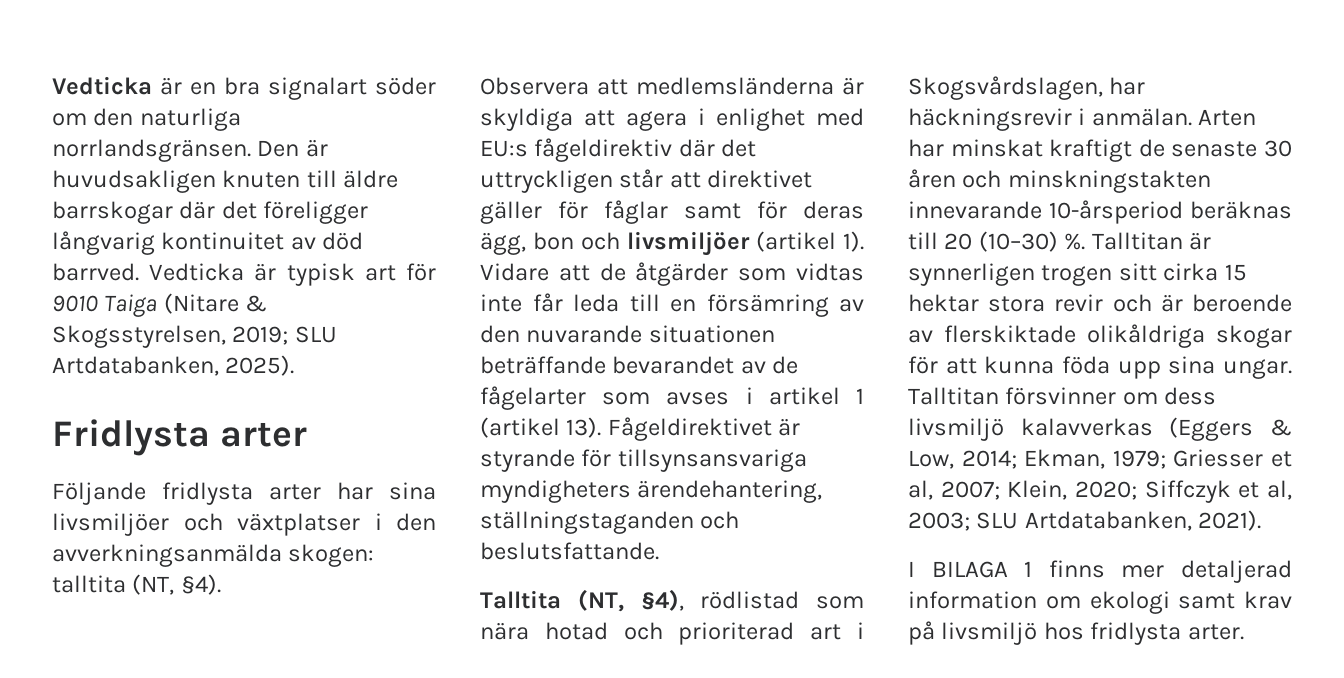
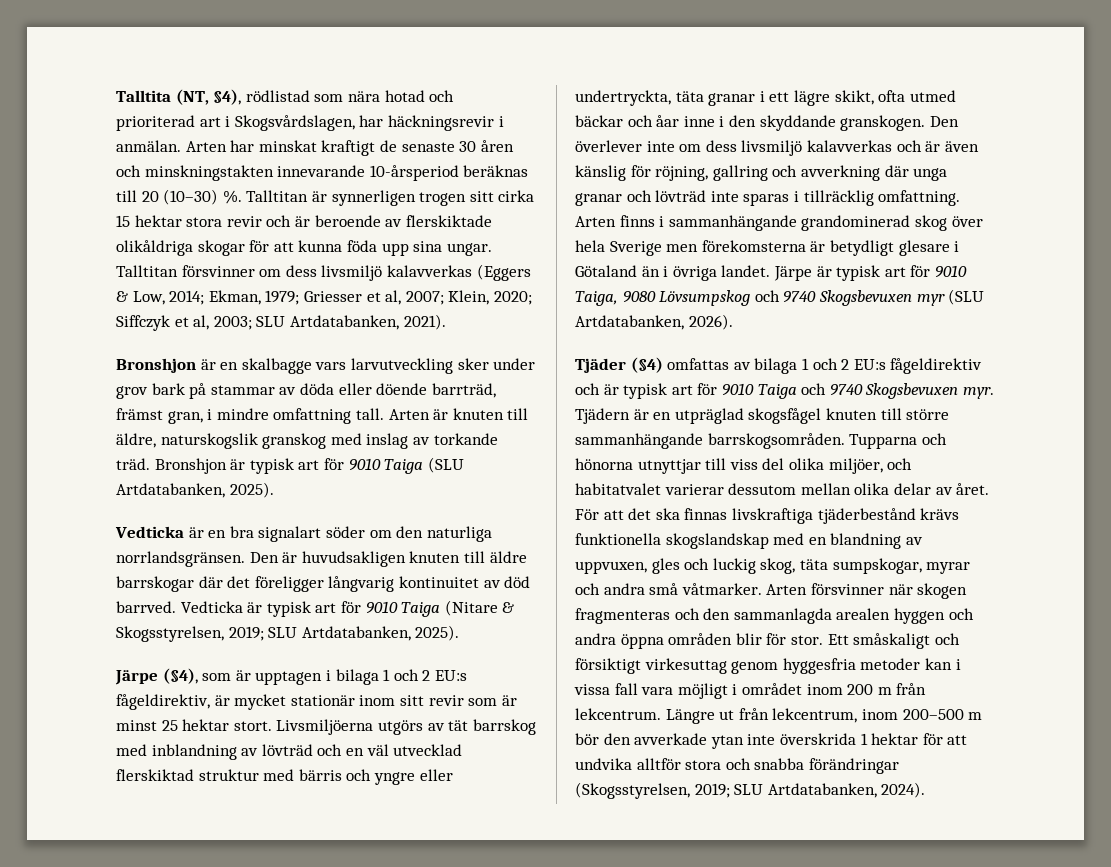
- Vedticka är en bra signalart söder om den naturliga norrlandsgränsen. Den är huvudsakligen knuten till äldre barrskogar där det föreligger långvarig kontinuitet av död barrved. Vedticka är typisk art för 9010 Taiga (Nitare & Skogsstyrelsen, 2019; SLU Artdatabanken, 2025).
- Fridlysta arter
- Följande fridlysta arter har sina livsmiljöer och växtplatser i den avverkningsanmälda skogen: talltita (NT, §4).
- Observera att medlemsländerna är skyldiga att agera i enlighet med EU:s fågeldirektiv där det uttryckligen står att direktivet gäller för fåglar samt för deras ägg, bon och livsmiljöer (artikel 1). Vidare att de åtgärder som vidtas inte får leda till en försämring av den nuvarande situationen beträffande bevarandet av de fågelarter som avses i artikel 1 (artikel 13). Fågeldirektivet är styrande för tillsynsansvariga myndigheters ärendehantering, ställningstaganden och beslutsfattande.
- I BILAGA 1 finns mer detaljerad information om ekologi samt krav på livsmiljö hos fridlysta arter.
+ Bronshjon är en skalbagge vars larvutveckling sker under grov bark på stammar av döda eller döende barrträd, främst gran, i mindre omfattning tall. Arten är knuten till äldre, naturskogslik granskog med inslag av torkande träd. Bronshjon är typisk art för 9010 Taiga (SLU Artdatabanken, 2025).
+ Vedticka är en bra signalart söder om den naturliga norrlandsgränsen. Den är huvudsakligen knuten till äldre barrskogar där det föreligger långvarig kontinuitet av död barrved. Vedticka är typisk art för 9010 Taiga (Nitare & Skogsstyrelsen, 2019; SLU Artdatabanken, 2025).
+ Järpe (§4), som är upptagen i bilaga 1 och 2 EU:s fågeldirektiv, är mycket stationär inom sitt revir som är minst 25 hektar stort. Livsmiljöerna utgörs av tät barrskog med inblandning av lövträd och en väl utvecklad flerskiktad struktur med bärris och yngre eller undertryckta, täta granar i ett lägre skikt, ofta utmed bäckar och åar inne i den skyddande granskogen. Den överlever inte om dess livsmiljö kalavverkas och är även känslig för röjning, gallring och avverkning där unga granar och lövträd inte sparas i tillräcklig omfattning. Arten finns i sammanhängande grandominerad skog över hela Sverige men förekomsterna är betydligt glesare i Götaland än i övriga landet. Järpe är typisk art för 9010 Taiga, 9080 Lövsumpskog och 9740 Skogsbevuxen myr (SLU Artdatabanken, 2026).
+ Tjäder (§4) omfattas av bilaga 1 och 2 EU:s fågeldirektiv och är typisk art för 9010 Taiga och 9740 Skogsbevuxen myr. Tjädern är en utpräglad skogsfågel knuten till större sammanhängande barrskogsområden. Tupparna och hönorna utnyttjar till viss del olika miljöer, och habitatvalet varierar dessutom mellan olika delar av året. För att det ska finnas livskraftiga tjäderbestånd krävs funktionella skogslandskap med en blandning av uppvuxen, gles och luckig skog, täta sumpskogar, myrar och andra små våtmarker. Arten försvinner när skogen fragmenteras och den sammanlagda arealen hyggen och andra öppna områden blir för stor. Ett småskaligt och försiktigt virkesuttag genom hyggesfria metoder kan i vissa fall vara möjligt i området inom 200 m från lekcentrum. Längre ut från lekcentrum, inom 200–500 m bör den avverkade ytan inte överskrida 1 hektar för att undvika alltför stora och snabba förändringar (Skogsstyrelsen, 2019; SLU Artdatabanken, 2024).

